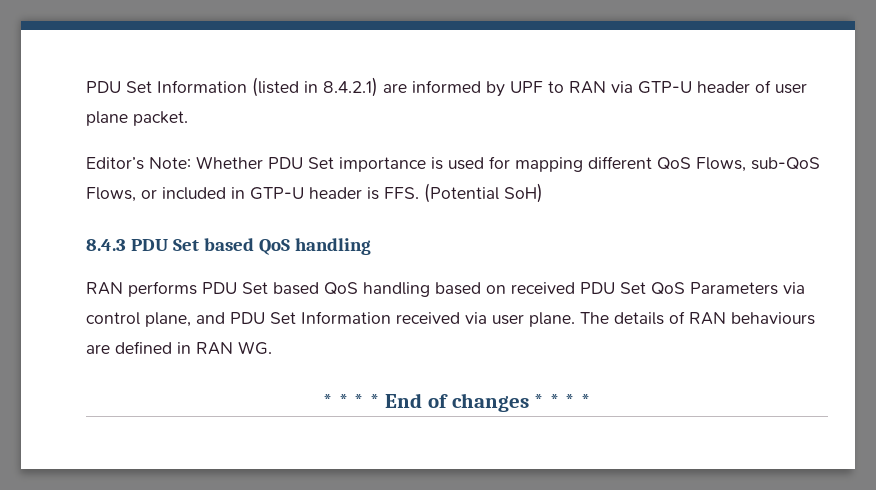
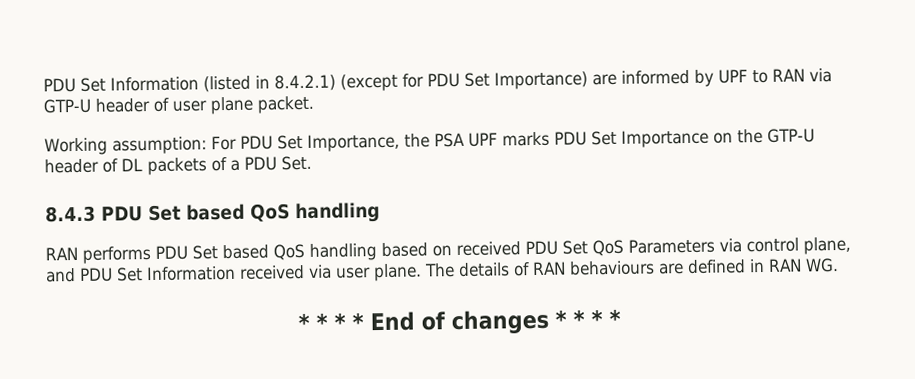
- PDU Set Information (listed in 8.4.2.1) are informed by UPF to RAN via GTP-U header of user plane packet.
+ PDU Set Information (listed in 8.4.2.1) (except for PDU Set Importance) are informed by UPF to RAN via GTP-U header of user plane packet.
- Editor’s Note: Whether PDU Set importance is used for mapping different QoS Flows, sub-QoS Flows, or included in GTP-U header is FFS. (Potential SoH)
+ Working assumption: For PDU Set Importance, the PSA UPF marks PDU Set Importance on the GTP-U header of DL packets of a PDU Set.

